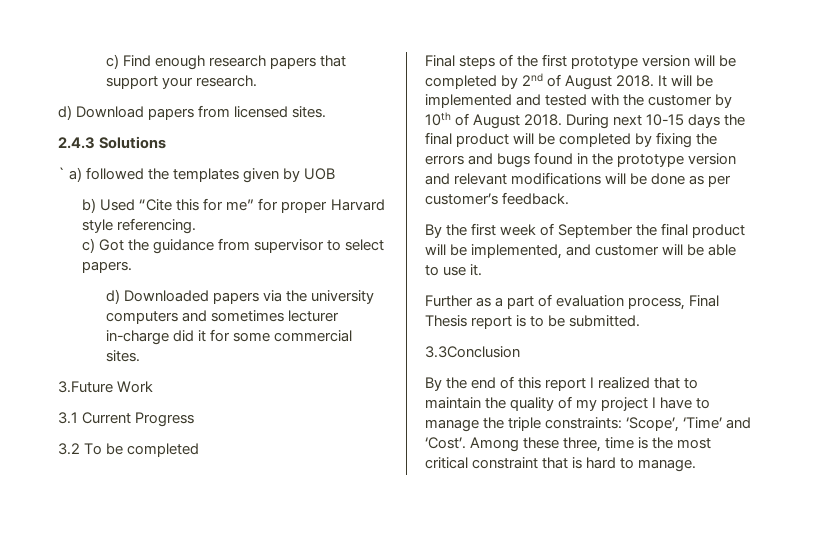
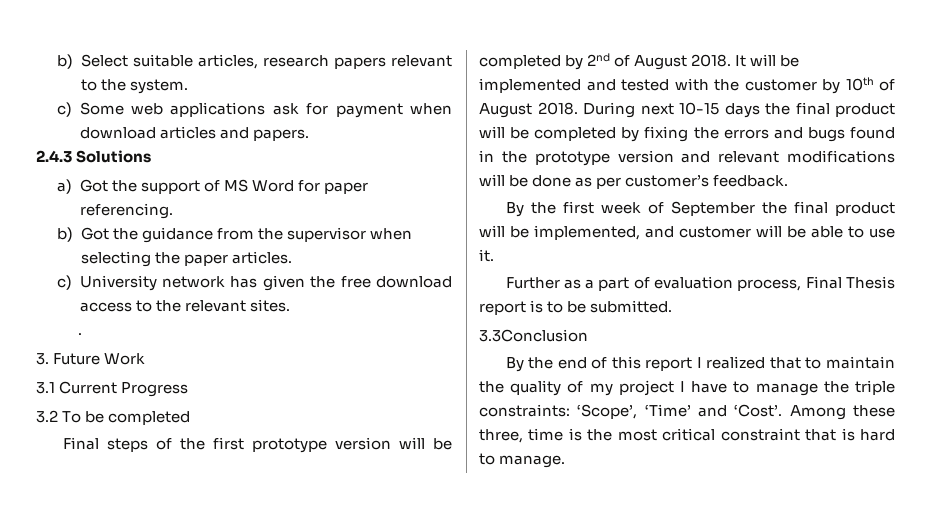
- c) Find enough research papers that support your research.
- d) Download papers from licensed sites.
+ b) Select suitable articles, research papers relevant to the system.
+ c) Some web applications ask for payment when download articles and papers.
  2.4.3 Solutions
- ` a) followed the templates given by UOB
- b) Used “Cite this for me” for proper Harvard style referencing.
+ a) Got the support of MS Word for paper referencing.
- c) Got the guidance from supervisor to select papers.
- d) Downloaded papers via the university computers and sometimes lecturer in-charge did it for some commercial sites.
- 3.Future Work
+ b) Got the guidance from the supervisor when selecting the paper articles.
+ c) University network has given the free download access to the relevant sites.
+ .
+ 3. Future Work

